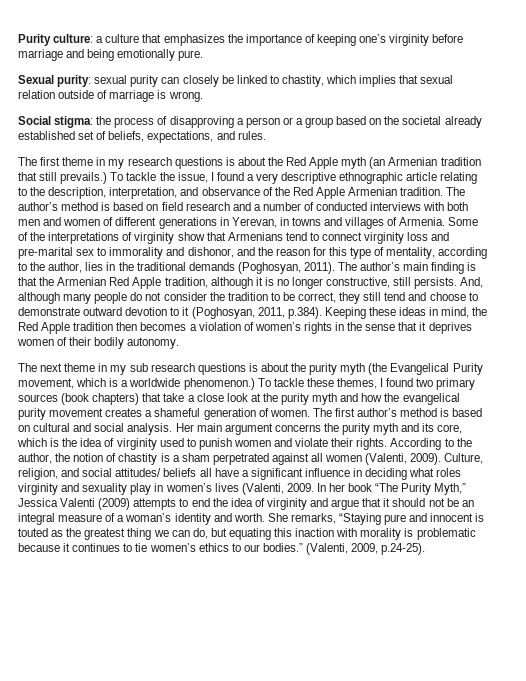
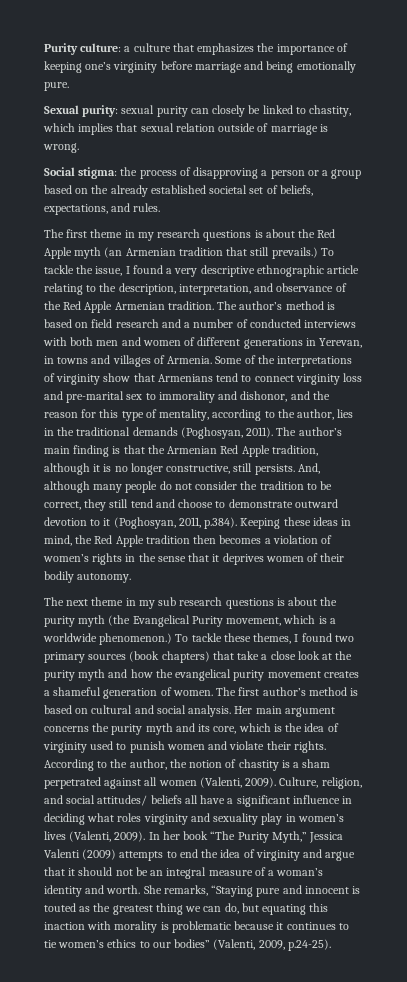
- Social stigma: the process of disapproving a person or a group based on the societal already established set of beliefs, expectations, and rules.
+ Social stigma: the process of disapproving a person or a group based on the already established societal set of beliefs, expectations, and rules.
- Culture, religion, and social attitudes/ beliefs all have a significant influence in deciding what roles virginity and sexuality play in women’s lives (Valenti, 2009.
+ Culture, religion, and social attitudes/ beliefs all have a significant influence in deciding what roles virginity and sexuality play in women’s lives (Valenti, 2009).
- She remarks, “Staying pure and innocent is touted as the greatest thing we can do, but equating this inaction with morality is problematic because it continues to tie women’s ethics to our bodies.” (Valenti, 2009, p.24-25).
+ She remarks, “Staying pure and innocent is touted as the greatest thing we can do, but equating this inaction with morality is problematic because it continues to tie women’s ethics to our bodies” (Valenti, 2009, p.24-25).

